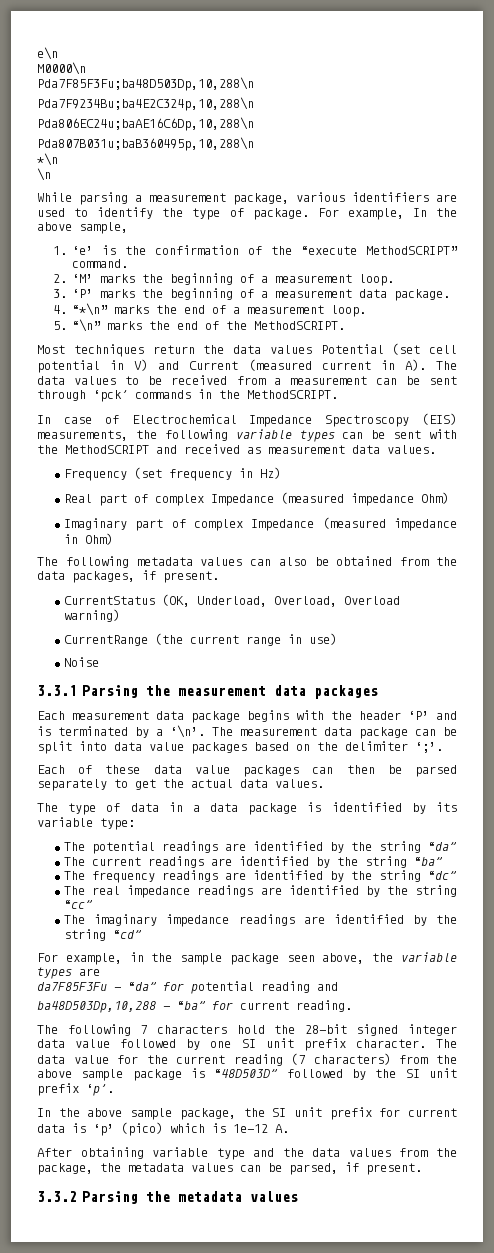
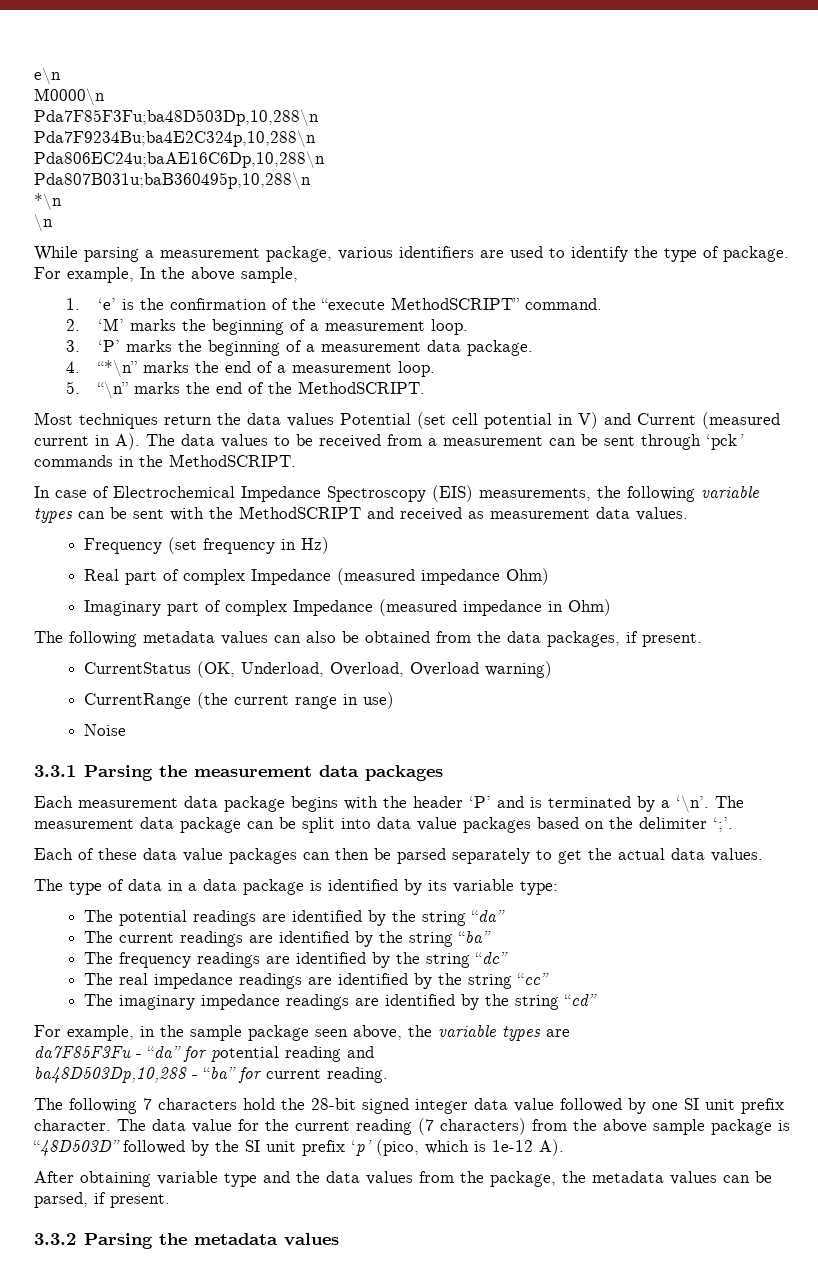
- The data value for the current reading (7 characters) from the above sample package is “48D503D” followed by the SI unit prefix ‘p’.
- In the above sample package, the SI unit prefix for current data is ‘p’ (pico) which is 1e-12 A.
+ The data value for the current reading (7 characters) from the above sample package is “48D503D” followed by the SI unit prefix ‘p’ (pico, which is 1e-12 A).

